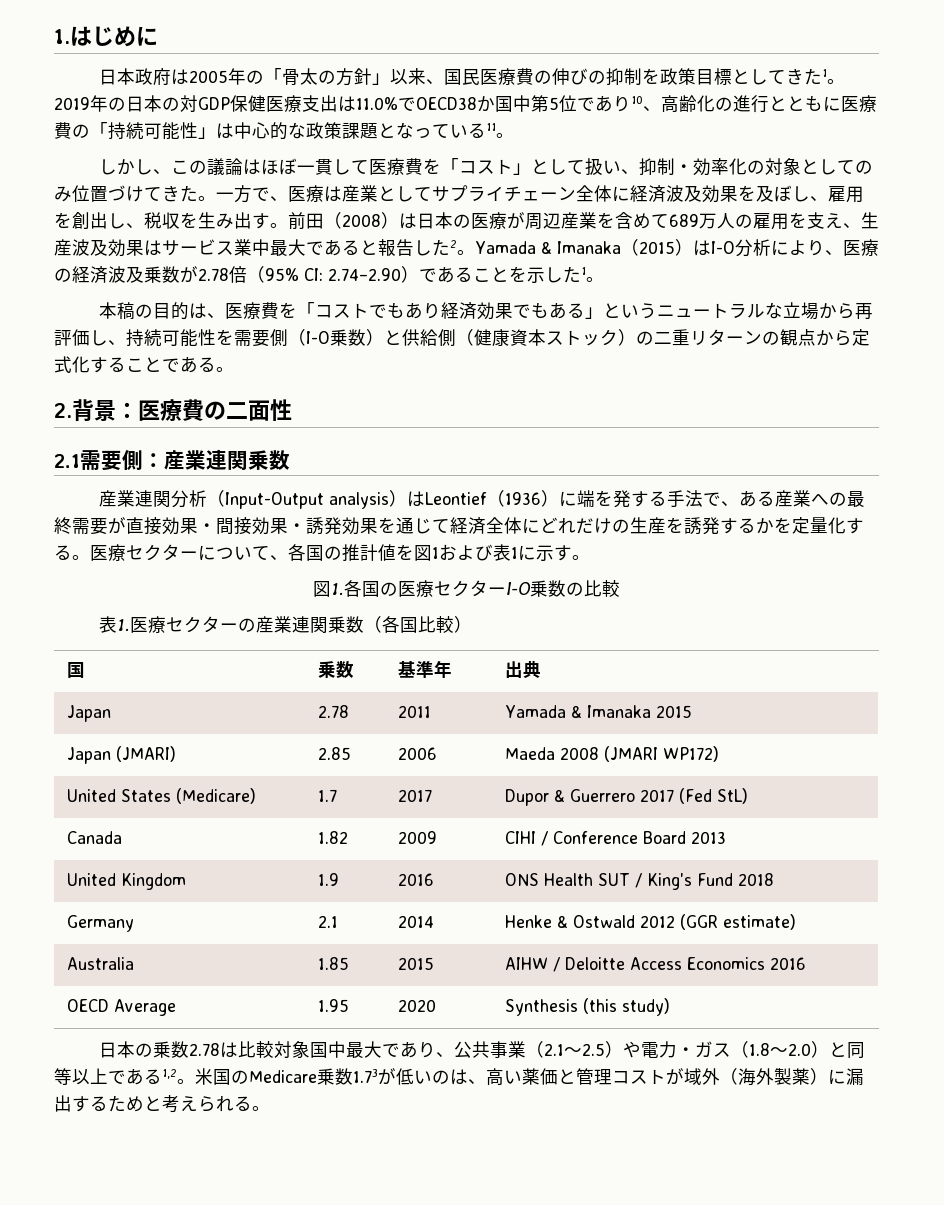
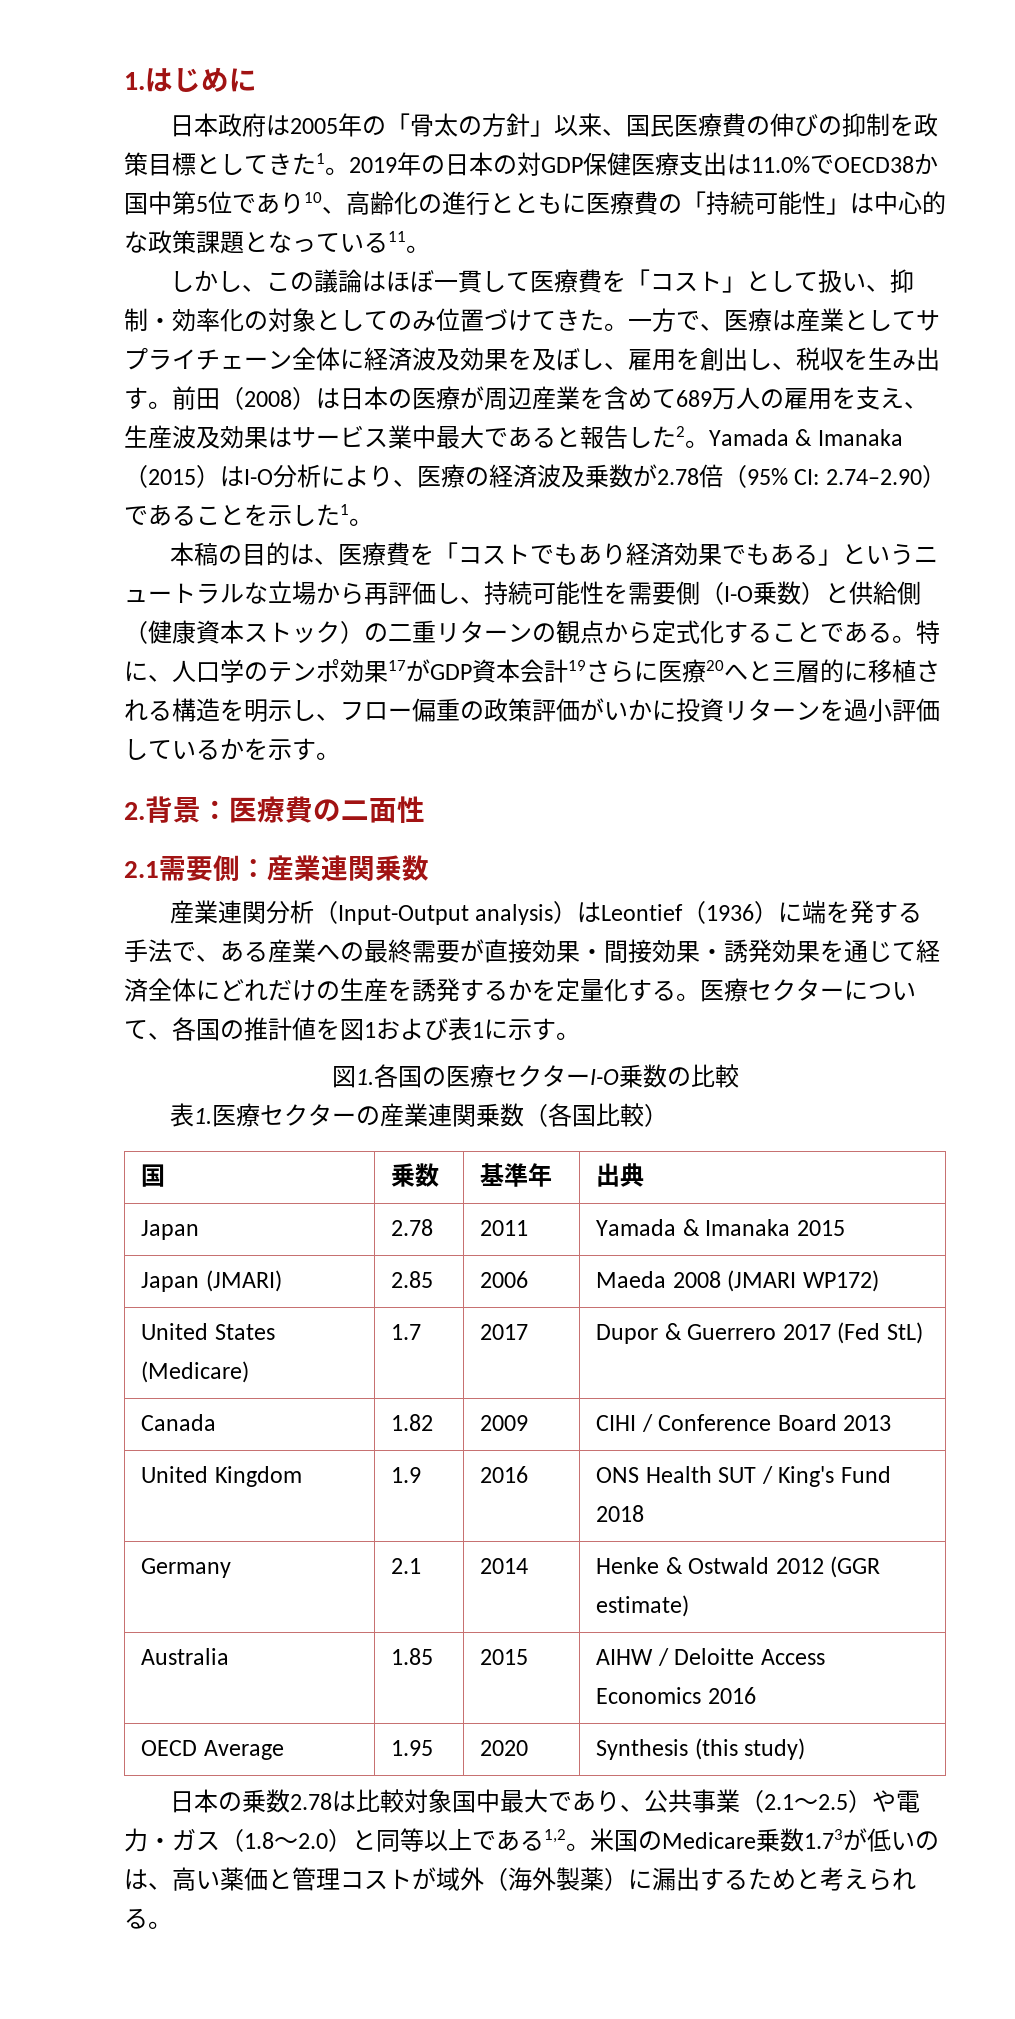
+ 特に、人口学のテンポ効果17がGDP資本会計19さらに医療20へと三層的に移植される構造を明示し、フロー偏重の政策評価がいかに投資リターンを過小評価しているかを示す。

